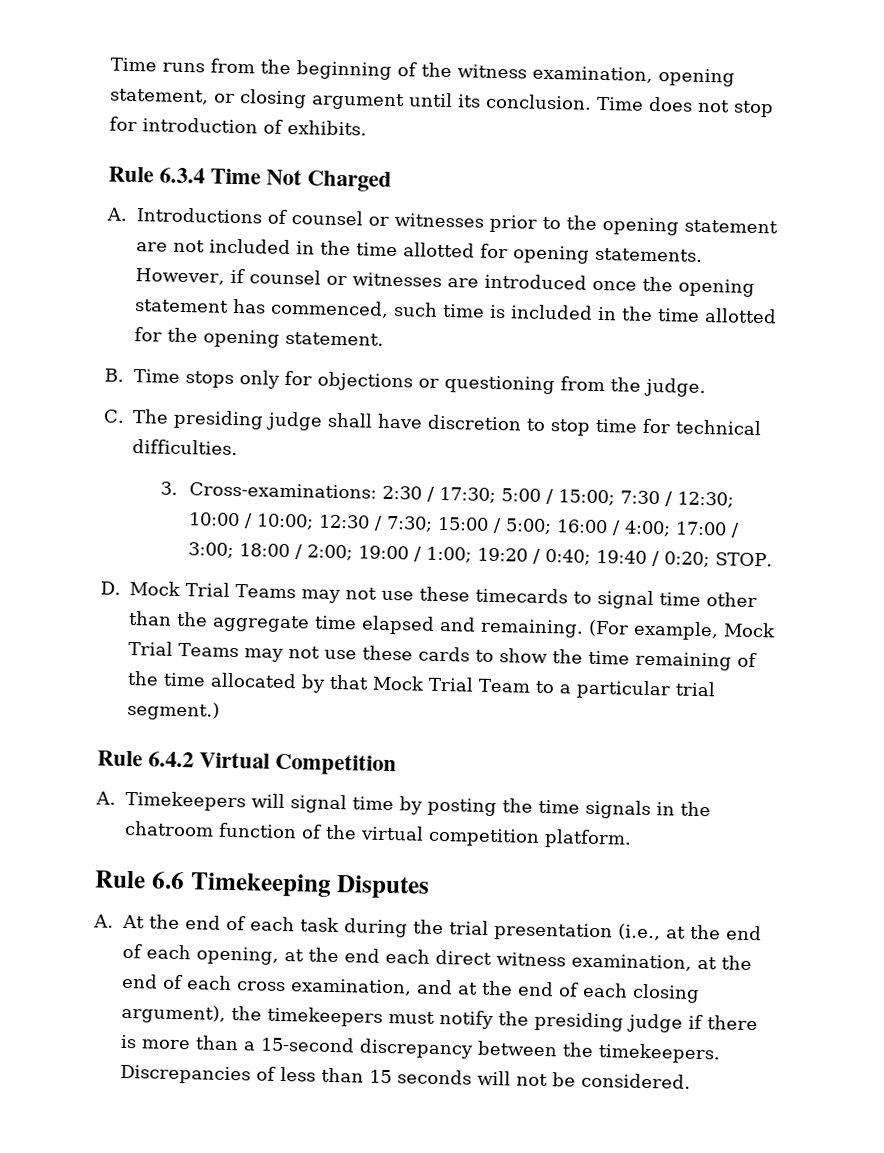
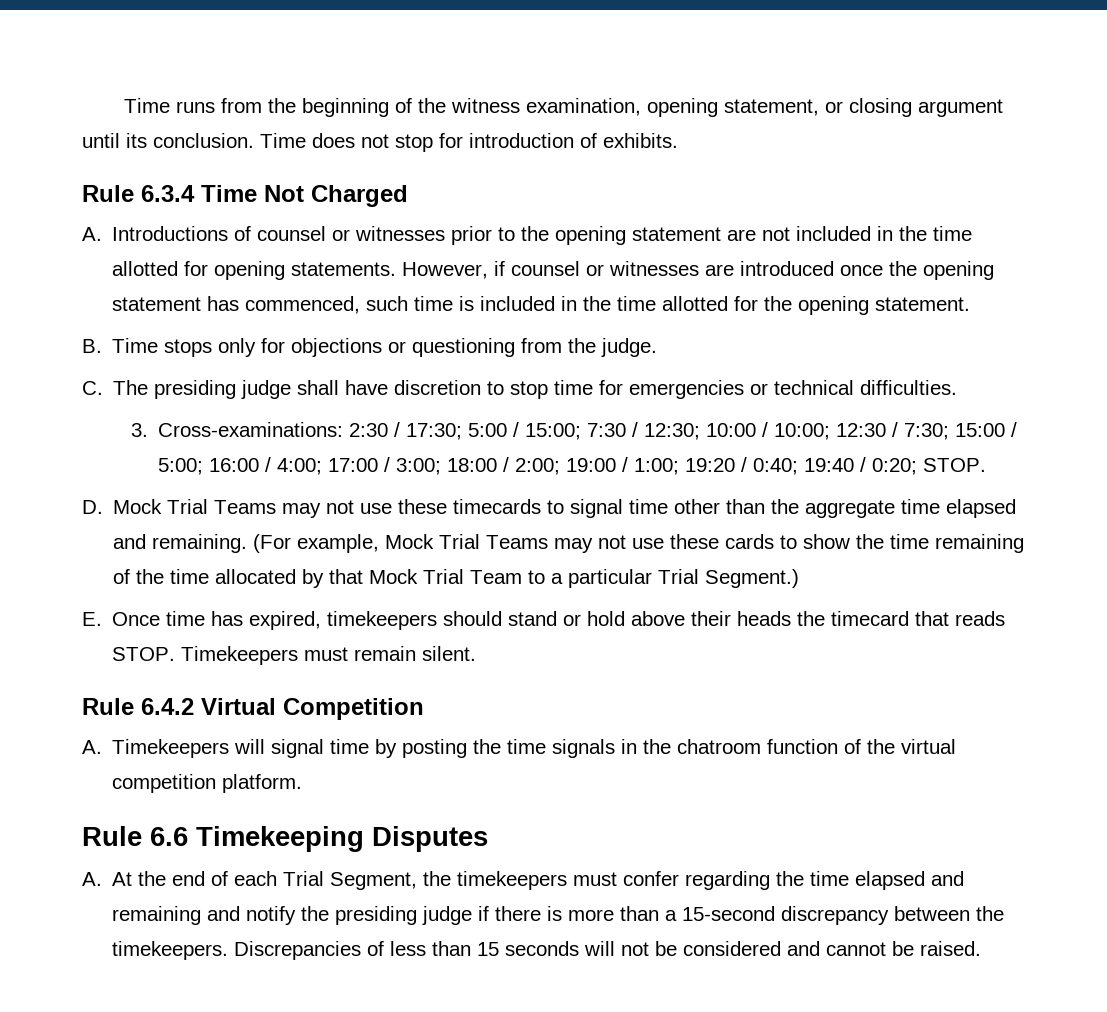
- C. The presiding judge shall have discretion to stop time for technical difficulties.
+ C. The presiding judge shall have discretion to stop time for emergencies or technical difficulties.
- (For example, Mock Trial Teams may not use these cards to show the time remaining of the time allocated by that Mock Trial Team to a particular trial segment.)
+ (For example, Mock Trial Teams may not use these cards to show the time remaining of the time allocated by that Mock Trial Team to a particular Trial Segment.)
+ E. Once time has expired, timekeepers should stand or hold above their heads the timecard that reads STOP. Timekeepers must remain silent.
- A. At the end of each task during the trial presentation (i.e., at the end of each opening, at the end each direct witness examination, at the end of each cross examination, and at the end of each closing argument), the timekeepers must notify the presiding judge if there is more than a 15-second discrepancy between the timekeepers.
+ A. At the end of each Trial Segment, the timekeepers must confer regarding the time elapsed and remaining and notify the presiding judge if there is more than a 15-second discrepancy between the timekeepers.
- Discrepancies of less than 15 seconds will not be considered.
+ Discrepancies of less than 15 seconds will not be considered and cannot be raised.

